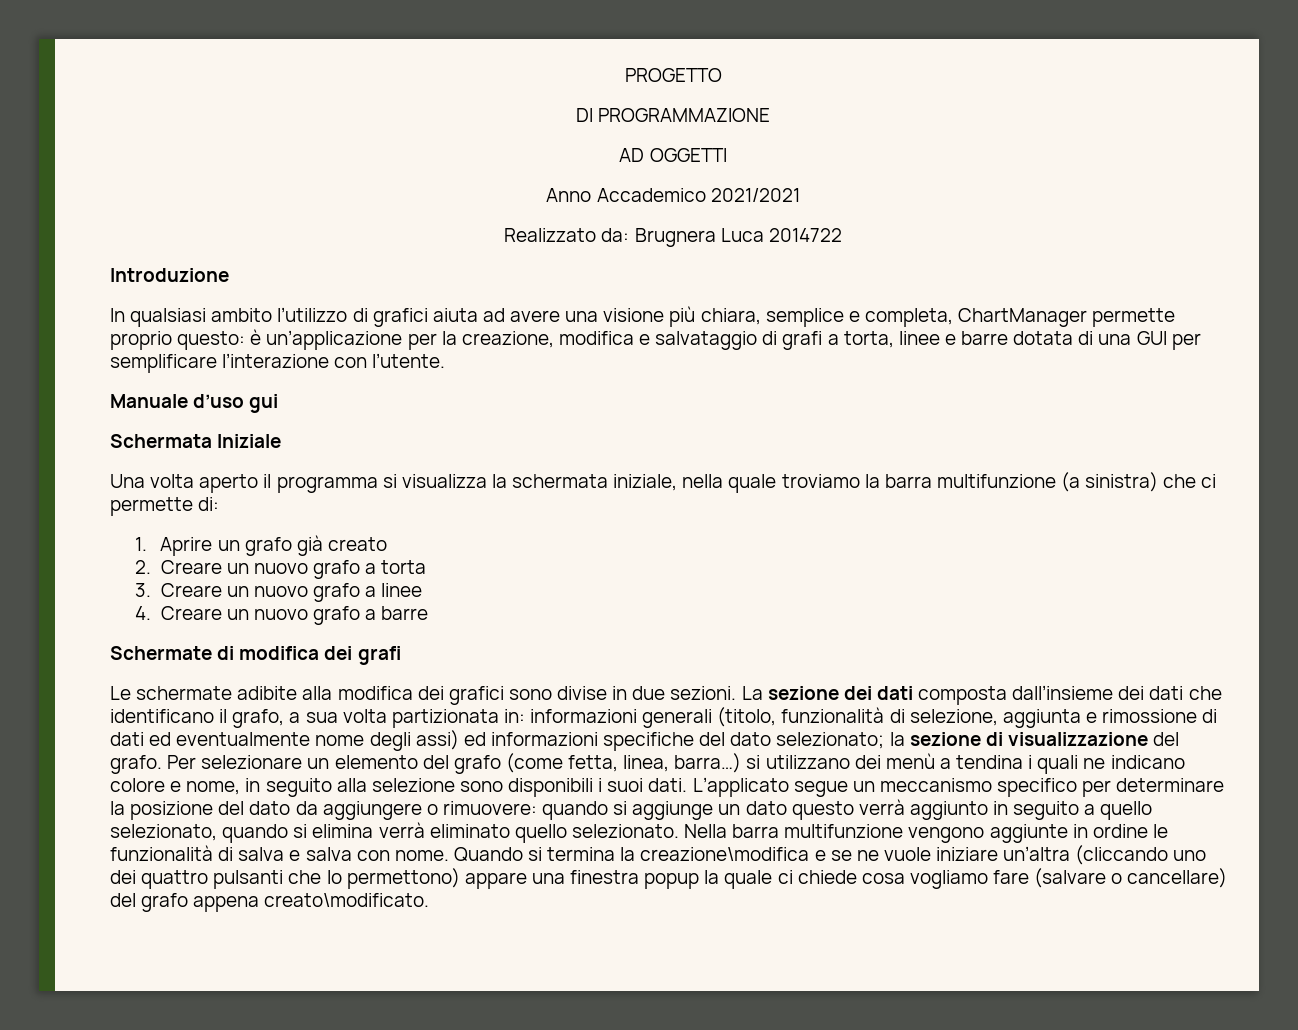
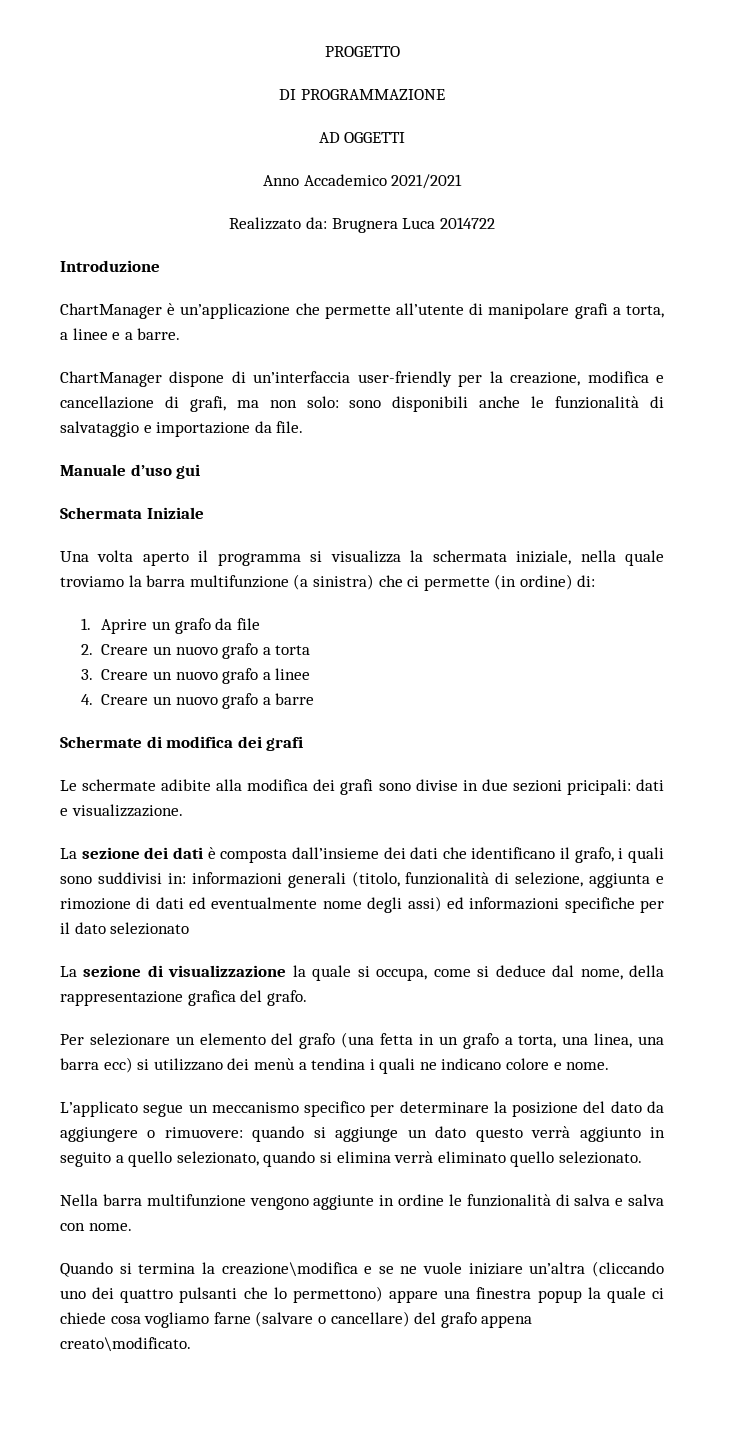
- In qualsiasi ambito l’utilizzo di grafici aiuta ad avere una visione più chiara, semplice e completa, ChartManager permette proprio questo: è un’applicazione per la creazione, modifica e salvataggio di grafi a torta, linee e barre dotata di una GUI per semplificare l’interazione con l’utente.
+ ChartManager è un’applicazione che permette all’utente di manipolare grafi a torta, a linee e a barre.
+ ChartManager dispone di un’interfaccia user-friendly per la creazione, modifica e cancellazione di grafi, ma non solo: sono disponibili anche le funzionalità di salvataggio e importazione da file.
- Una volta aperto il programma si visualizza la schermata iniziale, nella quale troviamo la barra multifunzione (a sinistra) che ci permette di:
+ Una volta aperto il programma si visualizza la schermata iniziale, nella quale troviamo la barra multifunzione (a sinistra) che ci permette (in ordine) di:
- 1. Aprire un grafo già creato
+ 1. Aprire un grafo da file
- Le schermate adibite alla modifica dei grafici sono divise in due sezioni. La sezione dei dati composta dall’insieme dei dati che identificano il grafo, a sua volta partizionata in:
+ Le schermate adibite alla modifica dei grafi sono divise in due sezioni pricipali: dati e visualizzazione.
+ La sezione dei dati è composta dall’insieme dei dati che identificano il grafo, i quali sono suddivisi in:
- informazioni generali (titolo, funzionalità di selezione, aggiunta e rimossione di dati ed eventualmente nome degli assi) ed informazioni specifiche del dato selezionato; la sezione di visualizzazione del grafo. Per selezionare un elemento del grafo (come fetta, linea, barra…) si utilizzano dei menù a tendina i quali ne indicano colore e nome, in seguito alla selezione sono disponibili i suoi dati. L’applicato segue un meccanismo specifico per determinare la posizione del dato da aggiungere o rimuovere:
+ informazioni generali (titolo, funzionalità di selezione, aggiunta e rimozione di dati ed eventualmente nome degli assi) ed informazioni specifiche per il dato selezionato
+ La sezione di visualizzazione la quale si occupa, come si deduce dal nome, della rappresentazione grafica del grafo.
+ Per selezionare un elemento del grafo (una fetta in un grafo a torta, una linea, una barra ecc) si utilizzano dei menù a tendina i quali ne indicano colore e nome.
+ L’applicato segue un meccanismo specifico per determinare la posizione del dato da aggiungere o rimuovere:
- quando si aggiunge un dato questo verrà aggiunto in seguito a quello selezionato, quando si elimina verrà eliminato quello selezionato. Nella barra multifunzione vengono aggiunte in ordine le funzionalità di salva e salva con nome. Quando si termina la creazione\modifica e se ne vuole iniziare un’altra (cliccando uno dei quattro pulsanti che lo permettono) appare una finestra popup la quale ci chiede cosa vogliamo fare (salvare o cancellare) del grafo appena creato\modificato.
+ quando si aggiunge un dato questo verrà aggiunto in seguito a quello selezionato, quando si elimina verrà eliminato quello selezionato.
+ Nella barra multifunzione vengono aggiunte in ordine le funzionalità di salva e salva con nome.
+ Quando si termina la creazione\modifica e se ne vuole iniziare un’altra (cliccando uno dei quattro pulsanti che lo permettono) appare una finestra popup la quale ci chiede cosa vogliamo farne (salvare o cancellare) del grafo appena creato\modificato.

